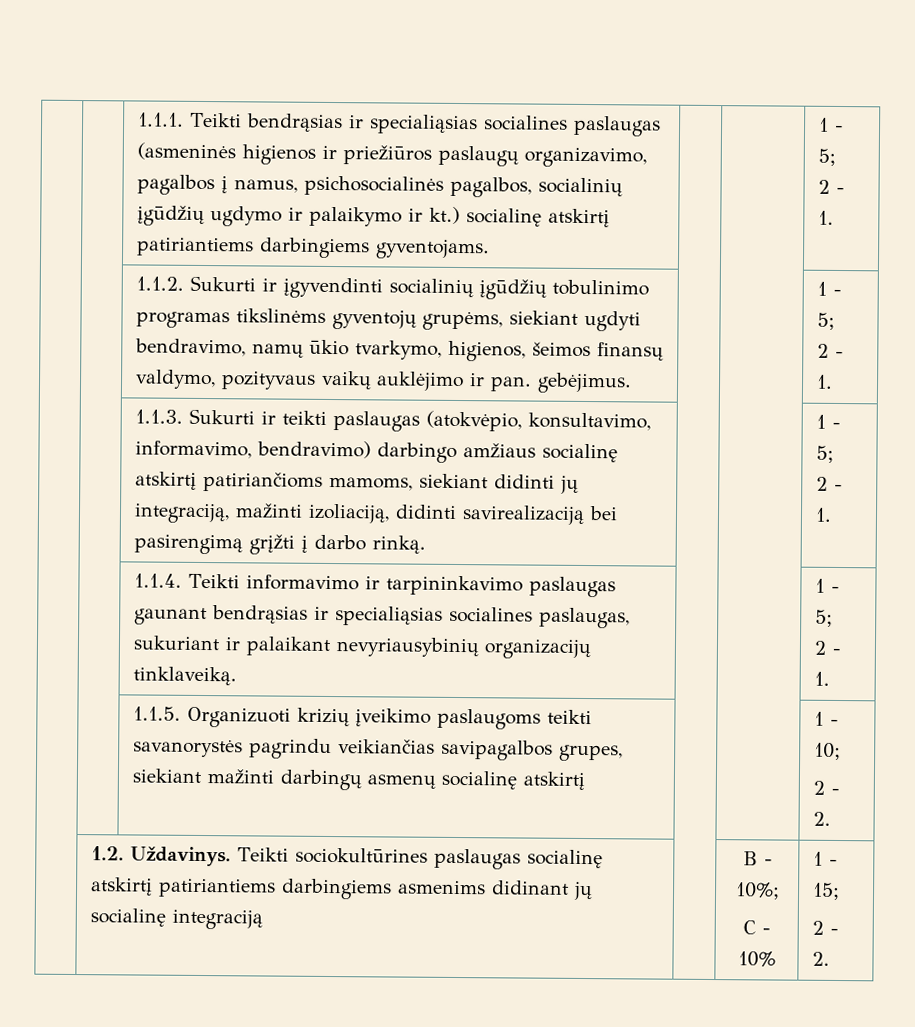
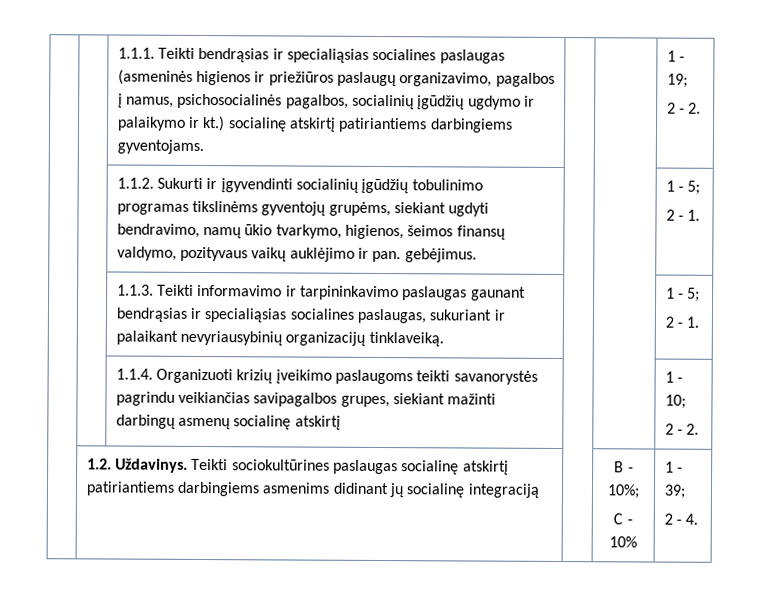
- | | 1.1.1. Teikti bendrąsias ir specialiąsias socialines paslaugas (asmeninės higienos ir priežiūros paslaugų organizavimo, pagalbos į namus, psichosocialinės pagalbos, socialinių įgūdžių ugdymo ir palaikymo ir kt.) socialinę atskirtį patiriantiems darbingiems gyventojams. | | | 1 - 5;
- 2 - 1.
+ | | 1.1.1. Teikti bendrąsias ir specialiąsias socialines paslaugas (asmeninės higienos ir priežiūros paslaugų organizavimo, pagalbos į namus, psichosocialinės pagalbos, socialinių įgūdžių ugdymo ir palaikymo ir kt.) socialinę atskirtį patiriantiems darbingiems gyventojams. | | | 1 - 19;
+ 2 - 2.
- | | 1.1.3. Sukurti ir teikti paslaugas (atokvėpio, konsultavimo, informavimo, bendravimo) darbingo amžiaus socialinę atskirtį patiriančioms mamoms, siekiant didinti jų integraciją, mažinti izoliaciją, didinti savirealizaciją bei pasirengimą grįžti į darbo rinką. | | | 1 - 5;
- 2 - 1.
- | | 1.1.4. Teikti informavimo ir tarpininkavimo paslaugas gaunant bendrąsias ir specialiąsias socialines paslaugas, sukuriant ir palaikant nevyriausybinių organizacijų tinklaveiką. | | | 1 - 5;
+ | | 1.1.3. Teikti informavimo ir tarpininkavimo paslaugas gaunant bendrąsias ir specialiąsias socialines paslaugas, sukuriant ir palaikant nevyriausybinių organizacijų tinklaveiką. | | | 1 - 5;
- | | 1.1.5. Organizuoti krizių įveikimo paslaugoms teikti savanorystės pagrindu veikiančias savipagalbos grupes, siekiant mažinti darbingų asmenų socialinę atskirtį | | | 1 - 10;
+ | | 1.1.4. Organizuoti krizių įveikimo paslaugoms teikti savanorystės pagrindu veikiančias savipagalbos grupes, siekiant mažinti darbingų asmenų socialinę atskirtį | | | 1 - 10;
  | 1.2. Uždavinys. Teikti sociokultūrines paslaugas socialinę atskirtį patiriantiems darbingiems asmenims didinant jų socialinę integraciją | | B - 10%;
- C - 10% | 1 - 15;
- 2 - 2.
+ C - 10% | 1 - 39;
+ 2 - 4.

